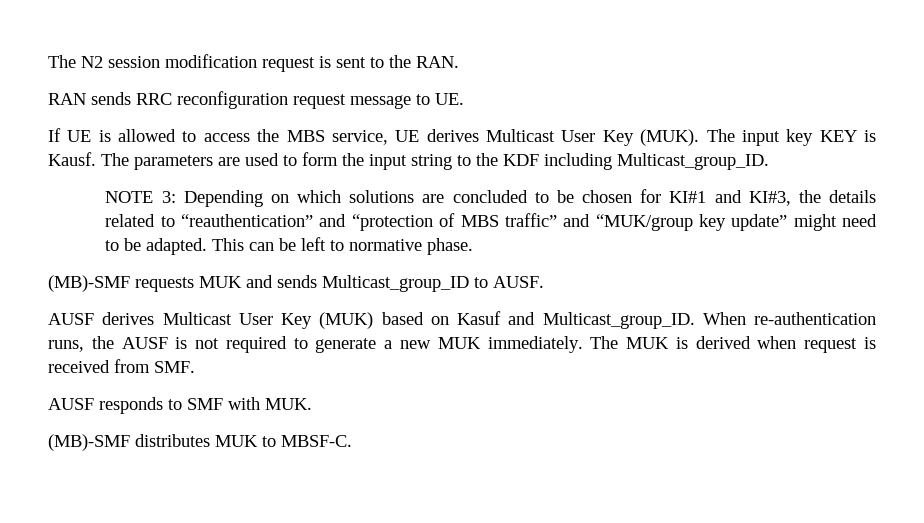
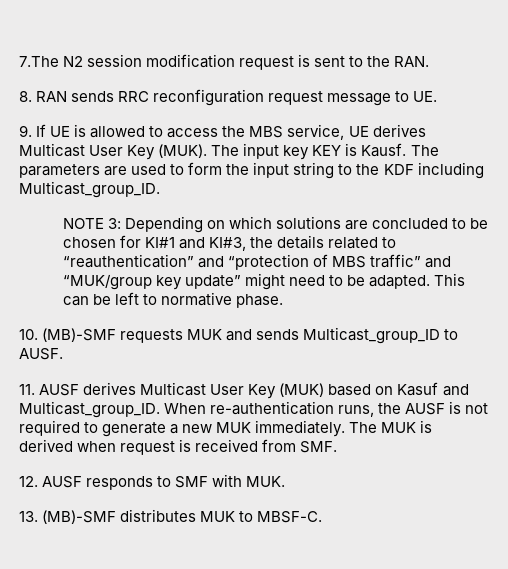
- The N2 session modification request is sent to the RAN.
+ 7.The N2 session modification request is sent to the RAN.
- RAN sends RRC reconfiguration request message to UE.
+ 8. RAN sends RRC reconfiguration request message to UE.
- If UE is allowed to access the MBS service, UE derives Multicast User Key (MUK).
+ 9. If UE is allowed to access the MBS service, UE derives Multicast User Key (MUK).
- (MB)-SMF requests MUK and sends Multicast_group_ID to AUSF.
+ 10. (MB)-SMF requests MUK and sends Multicast_group_ID to AUSF.
- AUSF derives Multicast User Key (MUK) based on Kasuf and Multicast_group_ID.
+ 11. AUSF derives Multicast User Key (MUK) based on Kasuf and Multicast_group_ID.
- AUSF responds to SMF with MUK.
+ 12. AUSF responds to SMF with MUK.
- (MB)-SMF distributes MUK to MBSF-C.
+ 13. (MB)-SMF distributes MUK to MBSF-C.

